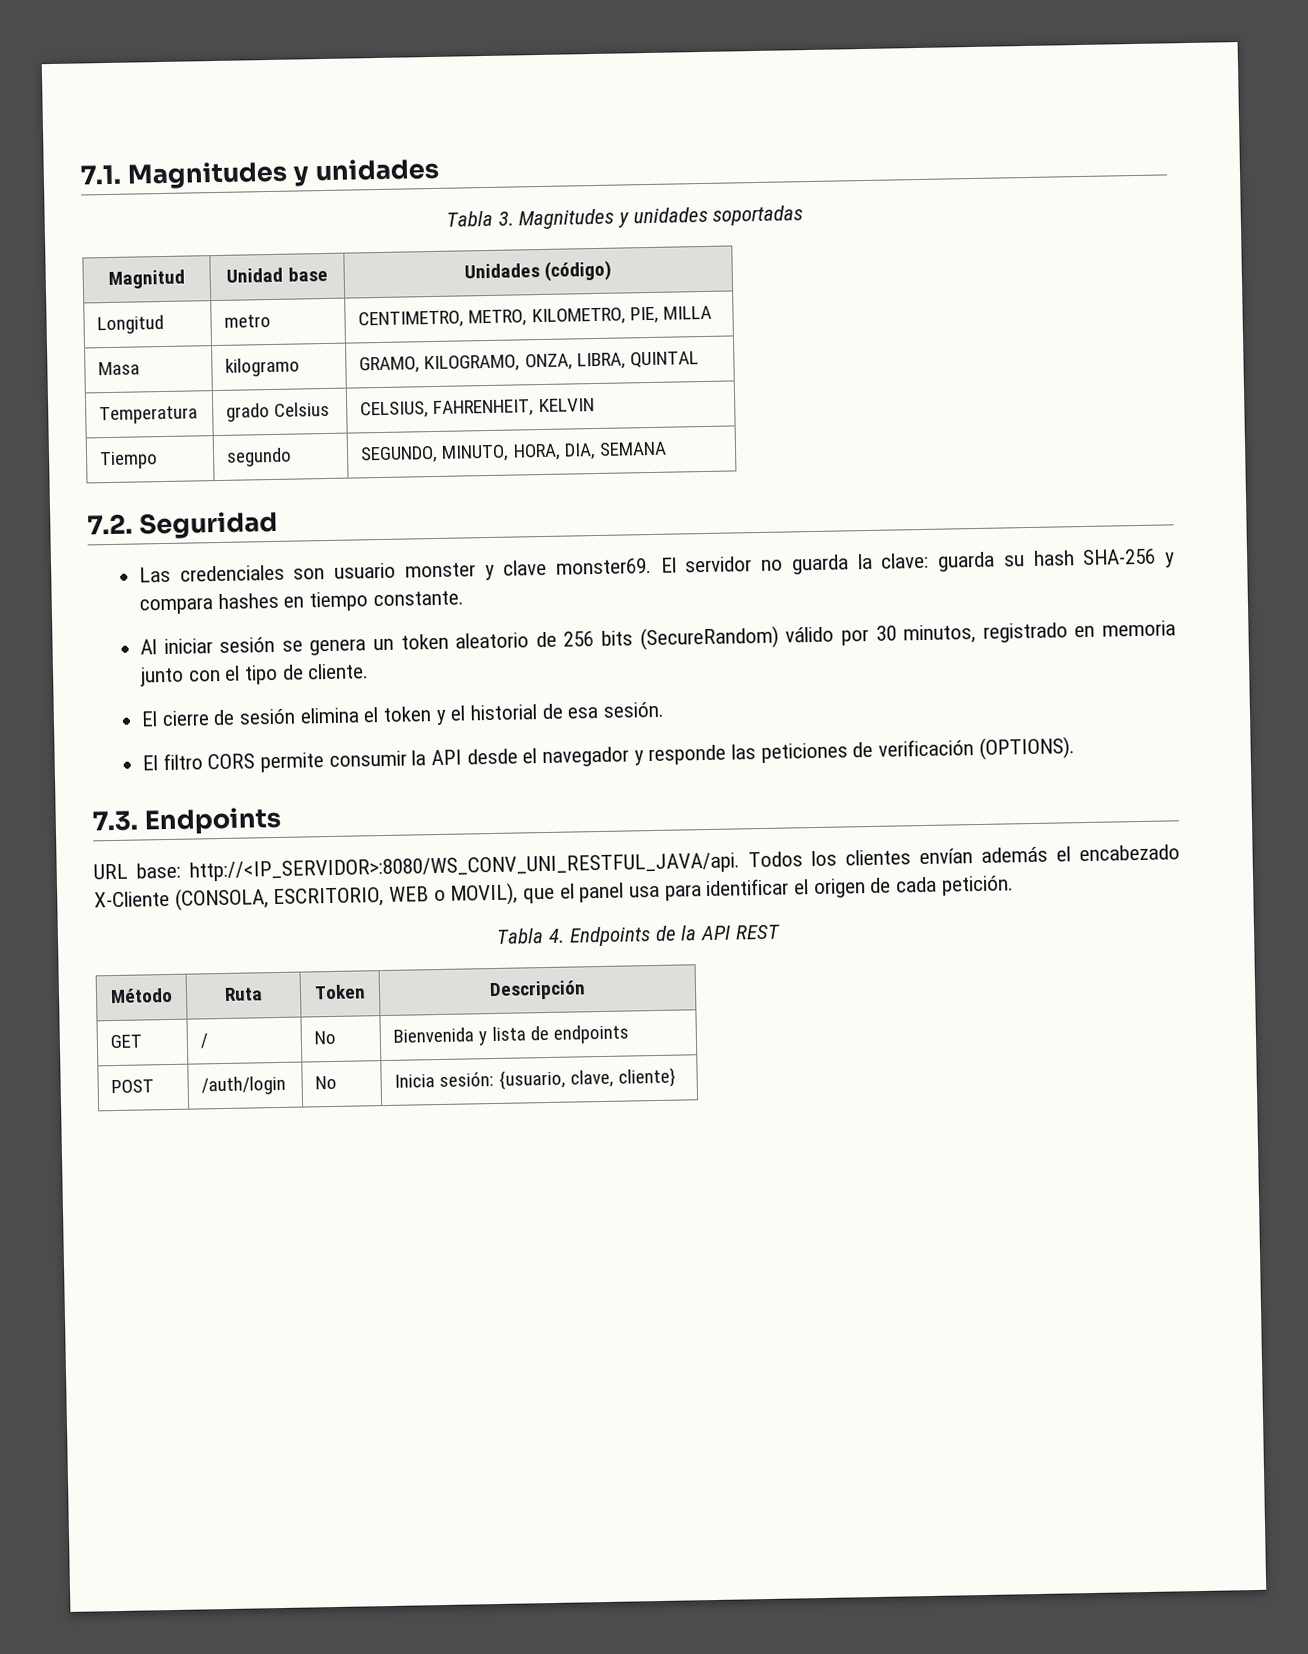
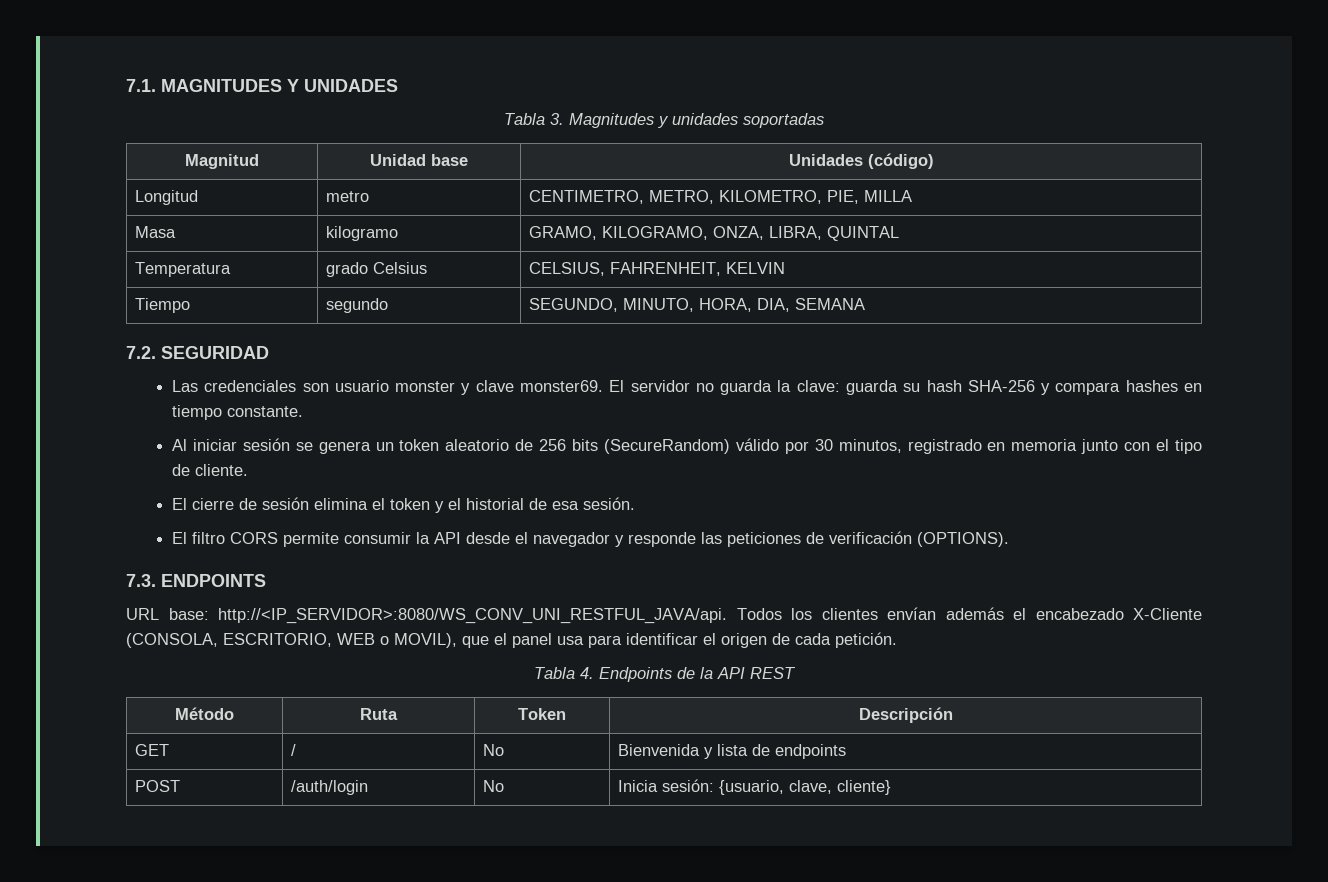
- 7.1. Magnitudes y unidades
+ 7.1. MAGNITUDES Y UNIDADES
- 7.2. Seguridad
+ 7.2. SEGURIDAD
- 7.3. Endpoints
+ 7.3. ENDPOINTS

